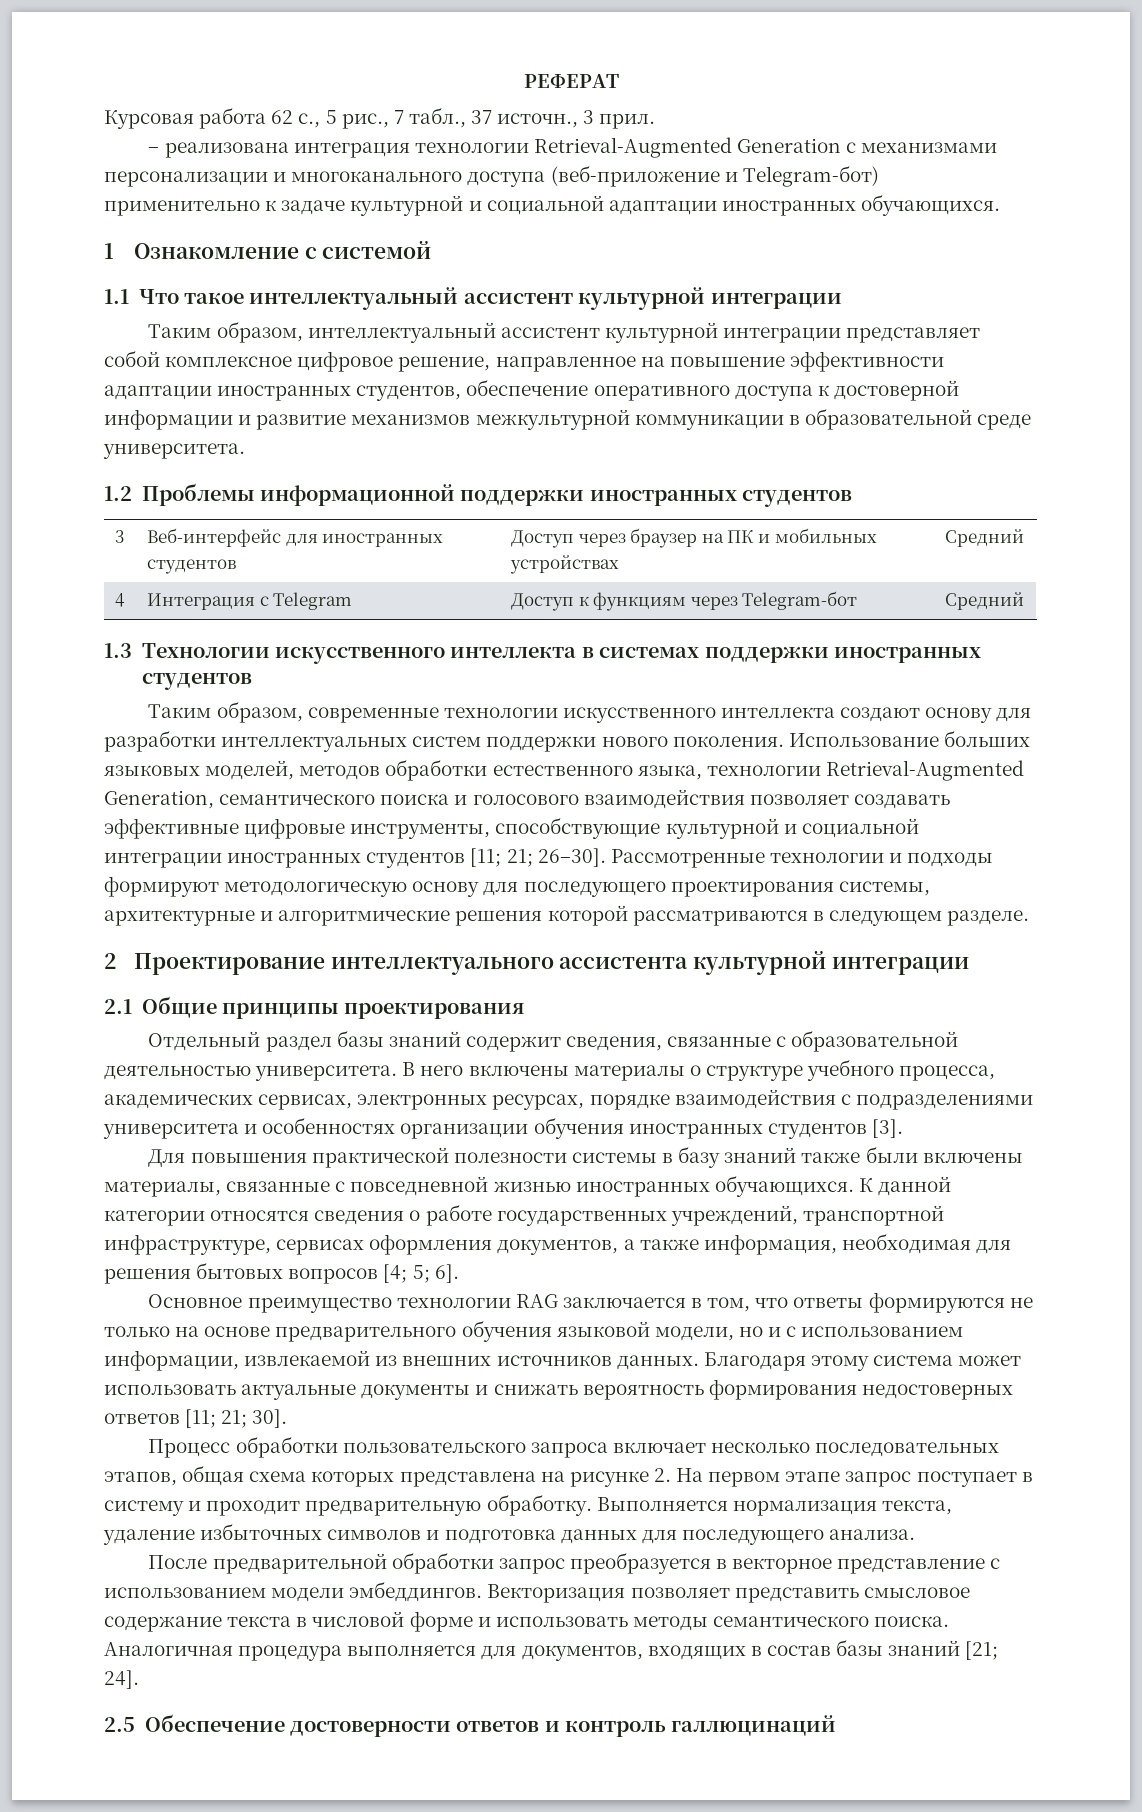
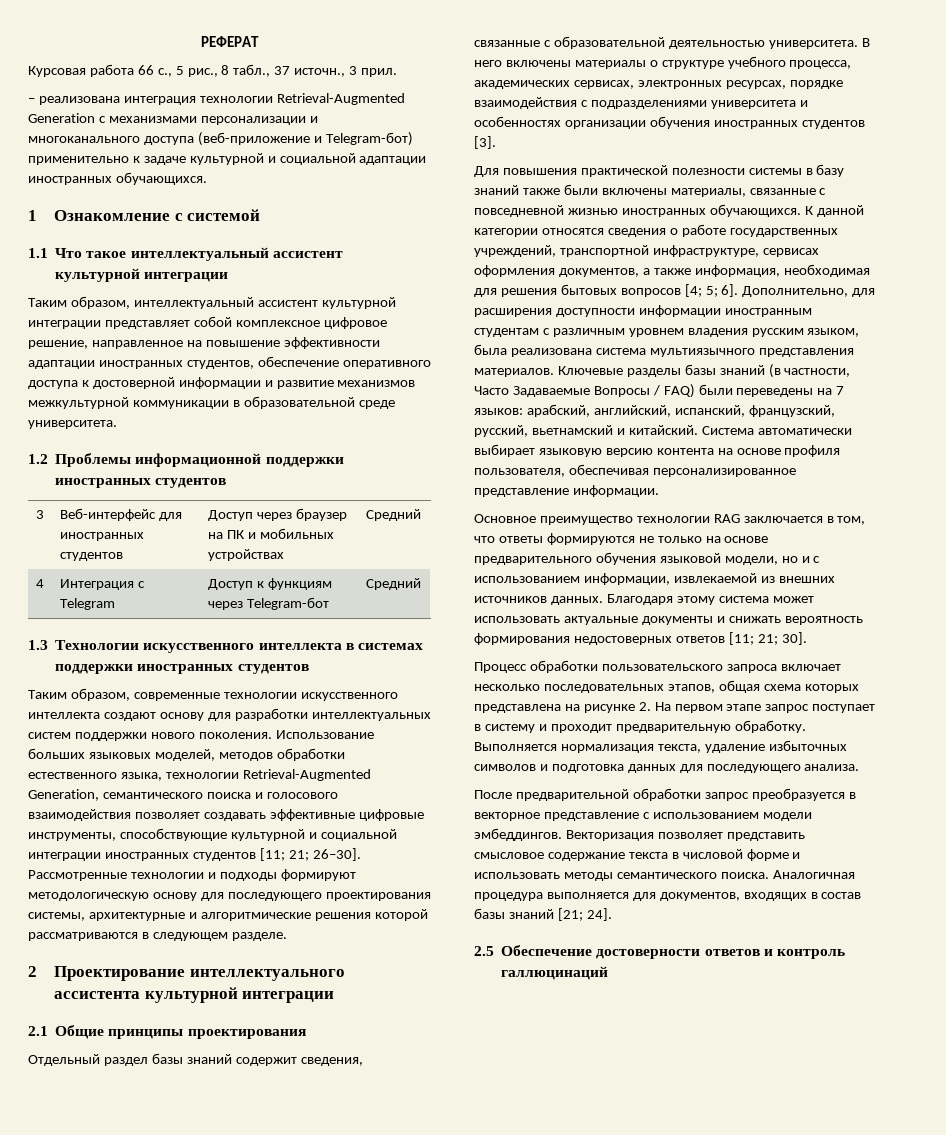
- Курсовая работа 62 с., 5 рис., 7 табл., 37 источн., 3 прил.
+ Курсовая работа 66 с., 5 рис., 8 табл., 37 источн., 3 прил.
+ Дополнительно, для расширения доступности информации иностранным студентам с различным уровнем владения русским языком, была реализована система мультиязычного представления материалов. Ключевые разделы базы знаний (в частности, Часто Задаваемые Вопросы / FAQ) были переведены на 7 языков: арабский, английский, испанский, французский, русский, вьетнамский и китайский. Система автоматически выбирает языковую версию контента на основе профиля пользователя, обеспечивая персонализированное представление информации.

